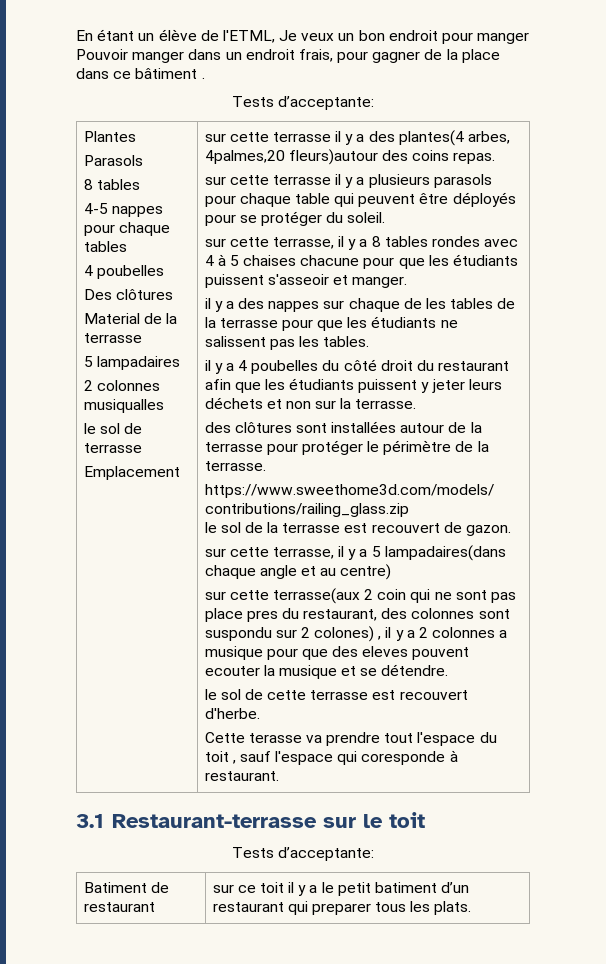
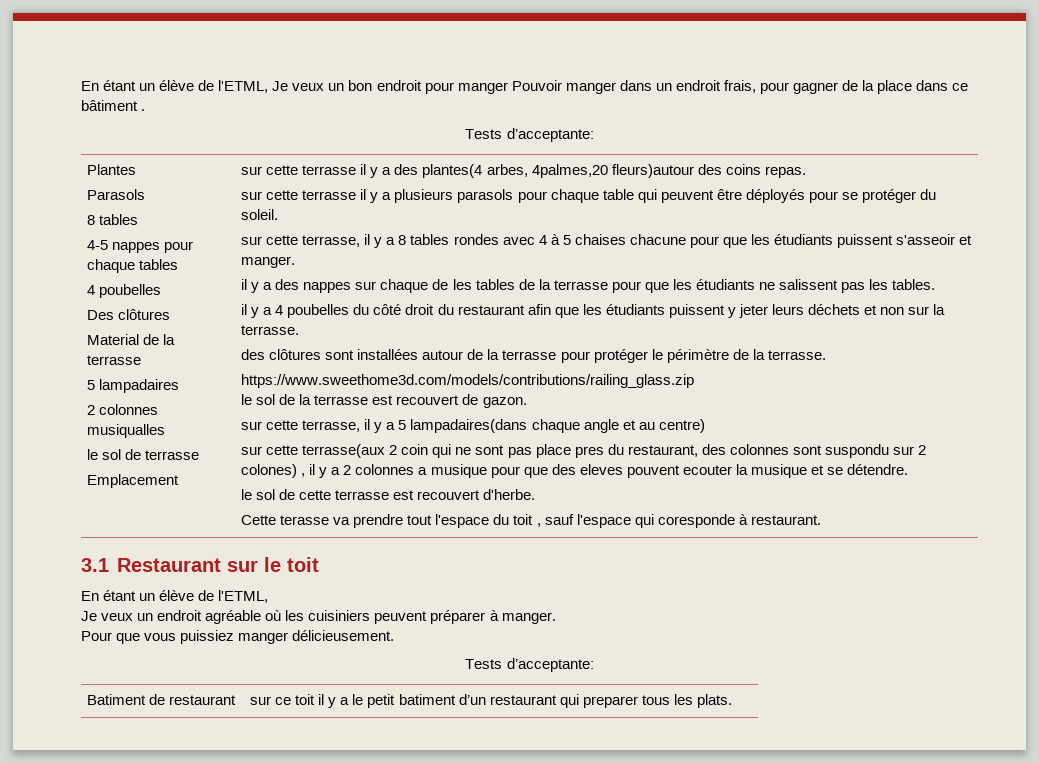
- 3.1 Restaurant-terrasse sur le toit
+ 3.1 Restaurant sur le toit
+ En étant un élève de l'ETML,
+ Je veux un endroit agréable où les cuisiniers peuvent préparer à manger.
+ Pour que vous puissiez manger délicieusement.

